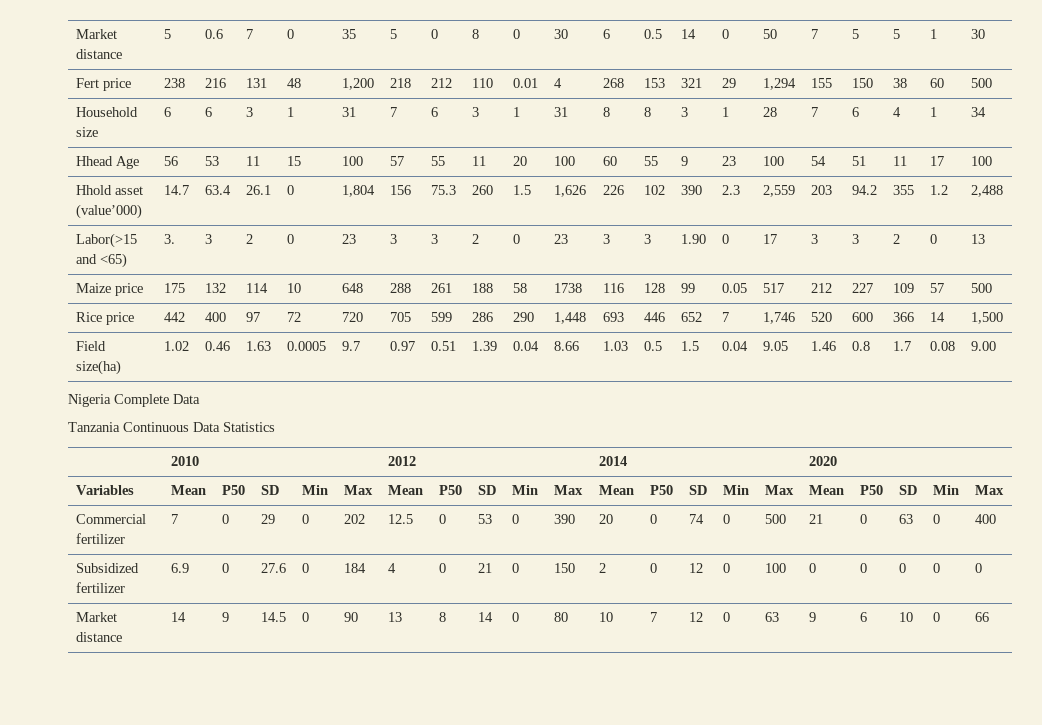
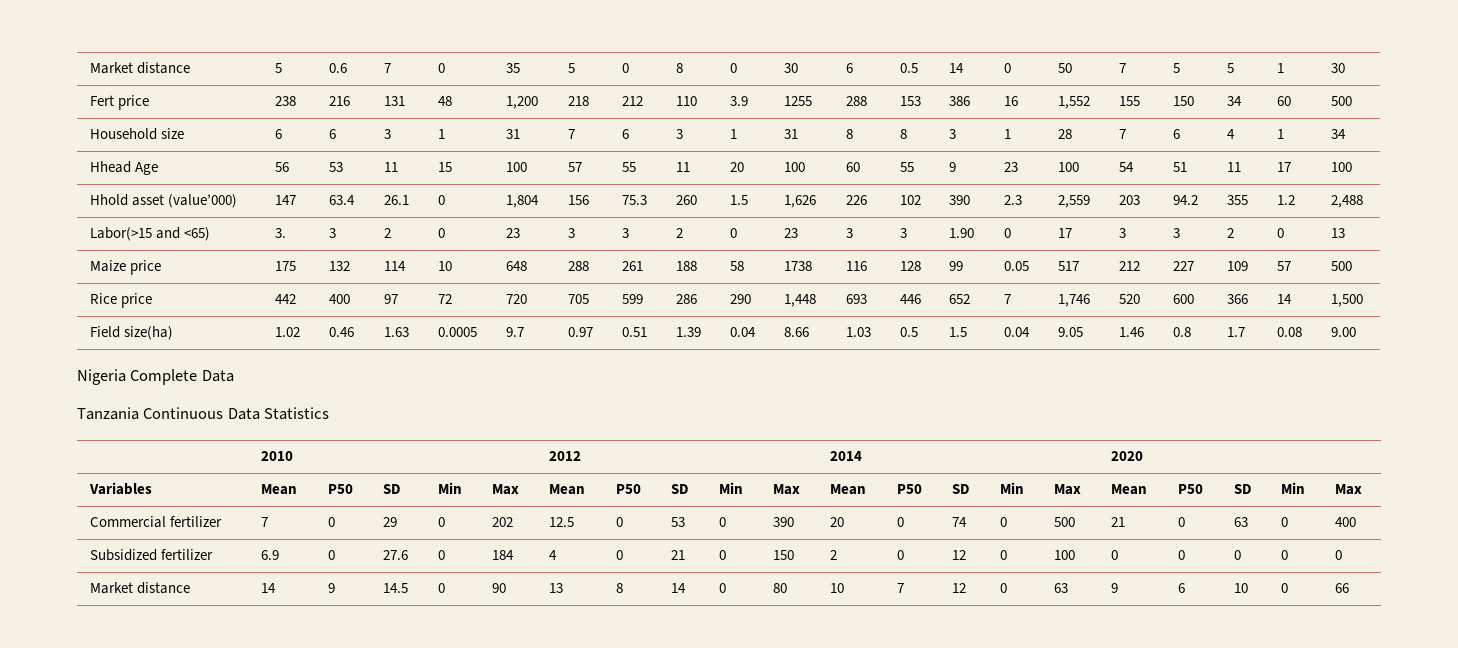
- Fert price | 238 | 216 | 131 | 48 | 1,200 | 218 | 212 | 110 | 0.01 | 4 | 268 | 153 | 321 | 29 | 1,294 | 155 | 150 | 38 | 60 | 500
+ Fert price | 238 | 216 | 131 | 48 | 1,200 | 218 | 212 | 110 | 3.9 | 1255 | 288 | 153 | 386 | 16 | 1,552 | 155 | 150 | 34 | 60 | 500
- Hhold asset (value’000) | 14.7 | 63.4 | 26.1 | 0 | 1,804 | 156 | 75.3 | 260 | 1.5 | 1,626 | 226 | 102 | 390 | 2.3 | 2,559 | 203 | 94.2 | 355 | 1.2 | 2,488
+ Hhold asset (value’000) | 147 | 63.4 | 26.1 | 0 | 1,804 | 156 | 75.3 | 260 | 1.5 | 1,626 | 226 | 102 | 390 | 2.3 | 2,559 | 203 | 94.2 | 355 | 1.2 | 2,488

